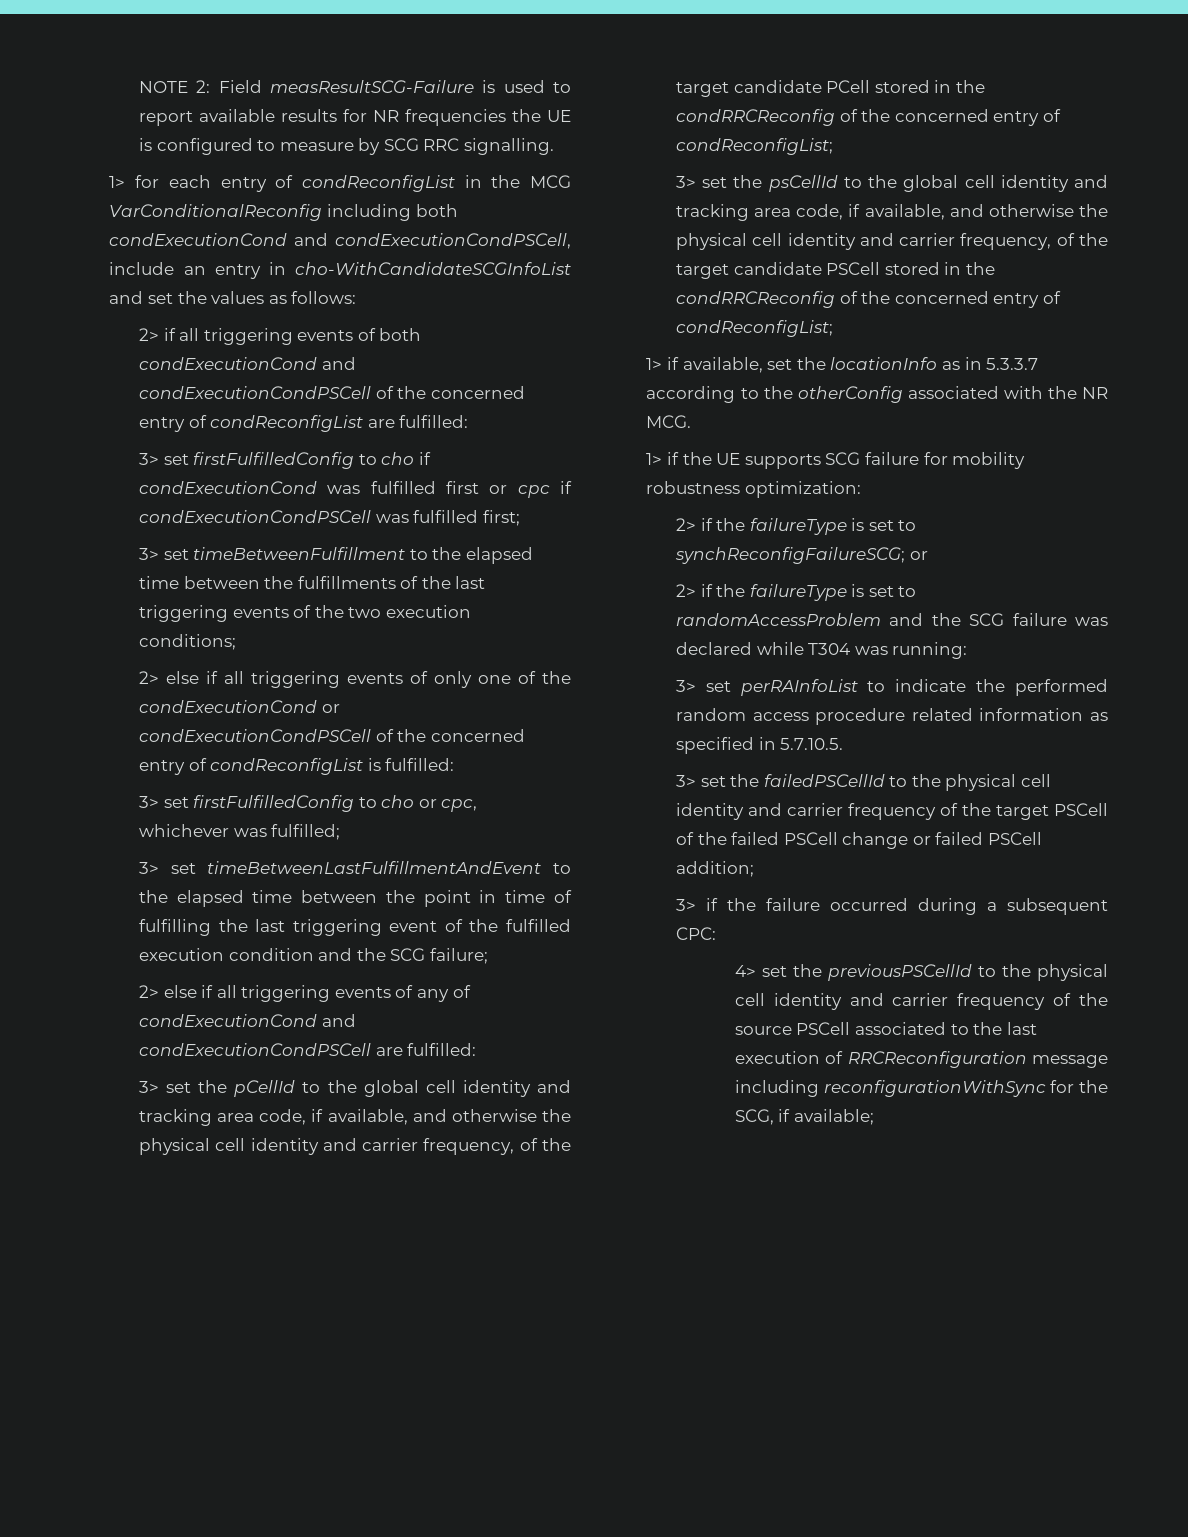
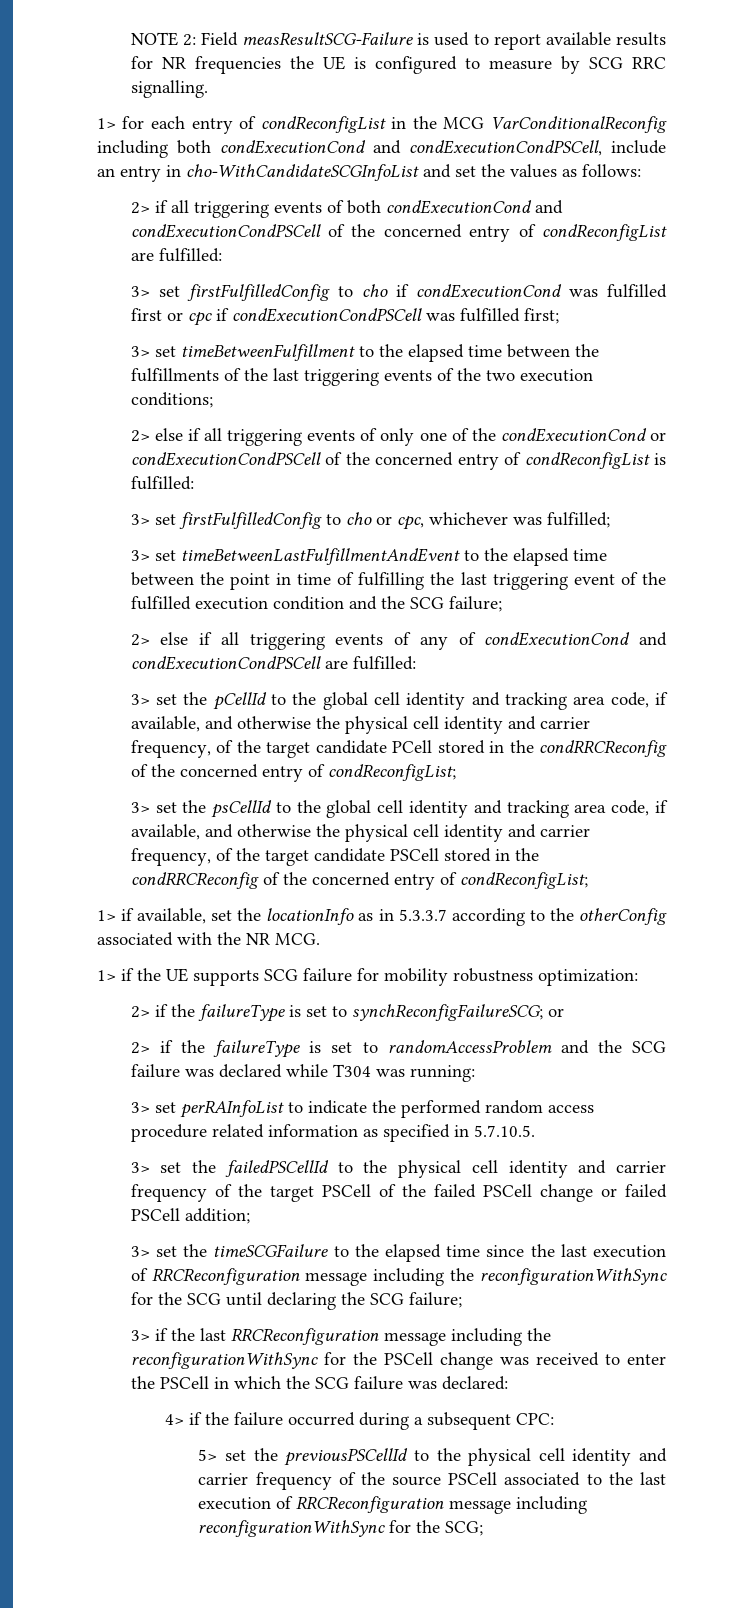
- 3> if the failure occurred during a subsequent CPC:
+ 3> set the timeSCGFailure to the elapsed time since the last execution of RRCReconfiguration message including the reconfigurationWithSync for the SCG until declaring the SCG failure;
+ 3> if the last RRCReconfiguration message including the reconfigurationWithSync for the PSCell change was received to enter the PSCell in which the SCG failure was declared:
+ 4> if the failure occurred during a subsequent CPC:
- 4> set the previousPSCellId to the physical cell identity and carrier frequency of the source PSCell associated to the last execution of RRCReconfiguration message including reconfigurationWithSync for the SCG, if available;
+ 5> set the previousPSCellId to the physical cell identity and carrier frequency of the source PSCell associated to the last execution of RRCReconfiguration message including reconfigurationWithSync for the SCG;

